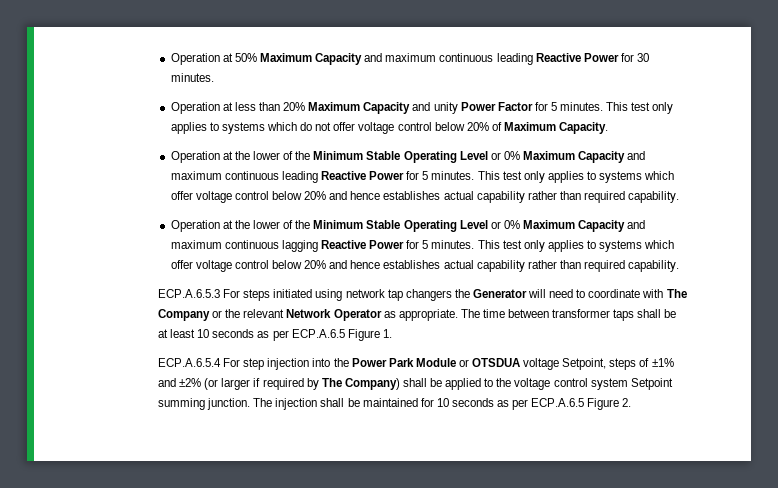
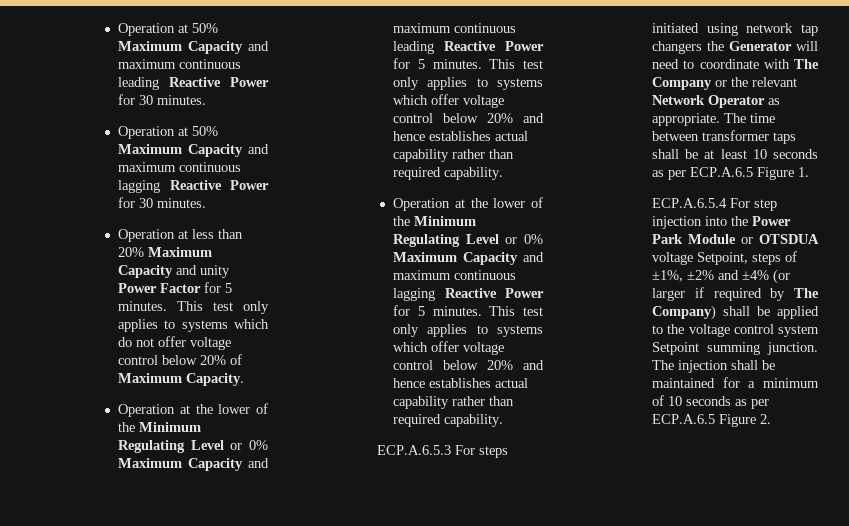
+ Operation at 50% Maximum Capacity and maximum continuous lagging Reactive Power for 30 minutes.
- Operation at the lower of the Minimum Stable Operating Level or 0% Maximum Capacity and maximum continuous leading Reactive Power for 5 minutes.
+ Operation at the lower of the Minimum Regulating Level or 0% Maximum Capacity and maximum continuous leading Reactive Power for 5 minutes.
- Operation at the lower of the Minimum Stable Operating Level or 0% Maximum Capacity and maximum continuous lagging Reactive Power for 5 minutes.
+ Operation at the lower of the Minimum Regulating Level or 0% Maximum Capacity and maximum continuous lagging Reactive Power for 5 minutes.
- ECP.A.6.5.4 For step injection into the Power Park Module or OTSDUA voltage Setpoint, steps of ±1% and ±2% (or larger if required by The Company) shall be applied to the voltage control system Setpoint summing junction.
+ ECP.A.6.5.4 For step injection into the Power Park Module or OTSDUA voltage Setpoint, steps of ±1%, ±2% and ±4% (or larger if required by The Company) shall be applied to the voltage control system Setpoint summing junction.
- The injection shall be maintained for 10 seconds as per ECP.A.6.5 Figure 2.
+ The injection shall be maintained for a minimum of 10 seconds as per ECP.A.6.5 Figure 2.

